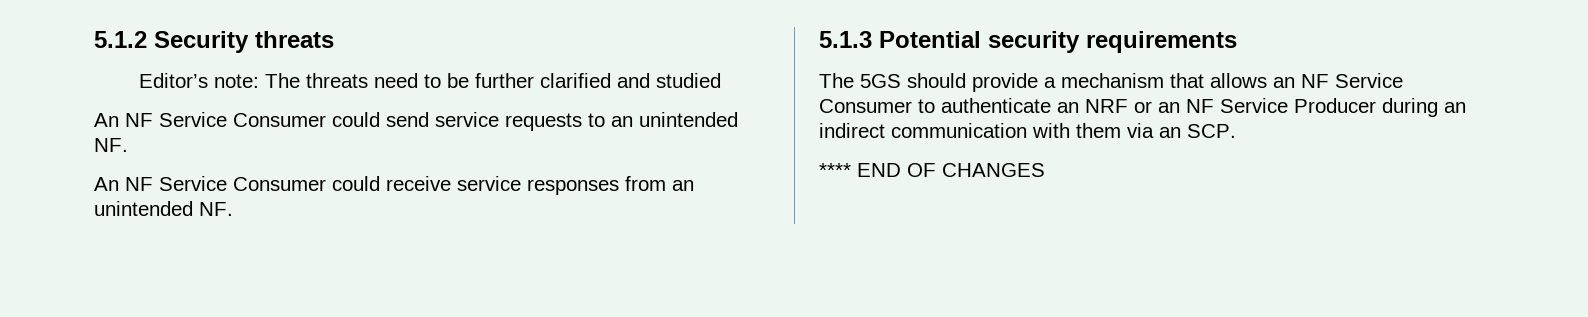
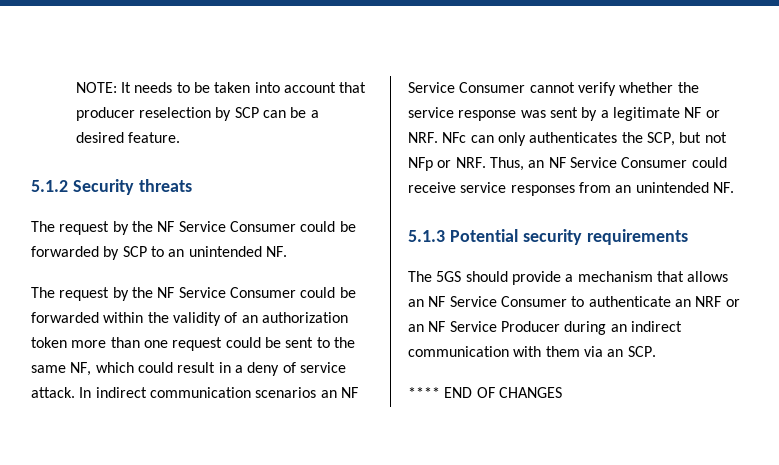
+ NOTE: It needs to be taken into account that producer reselection by SCP can be a desired feature.
  5.1.2 Security threats
- Editor’s note: The threats need to be further clarified and studied
- An NF Service Consumer could send service requests to an unintended NF.
- An NF Service Consumer could receive service responses from an unintended NF.
+ The request by the NF Service Consumer could be forwarded by SCP to an unintended NF.
+ The request by the NF Service Consumer could be forwarded within the validity of an authorization token more than one request could be sent to the same NF, which could result in a deny of service attack. In indirect communication scenarios an NF Service Consumer cannot verify whether the service response was sent by a legitimate NF or NRF. NFc can only authenticates the SCP, but not NFp or NRF. Thus, an NF Service Consumer could receive service responses from an unintended NF.

